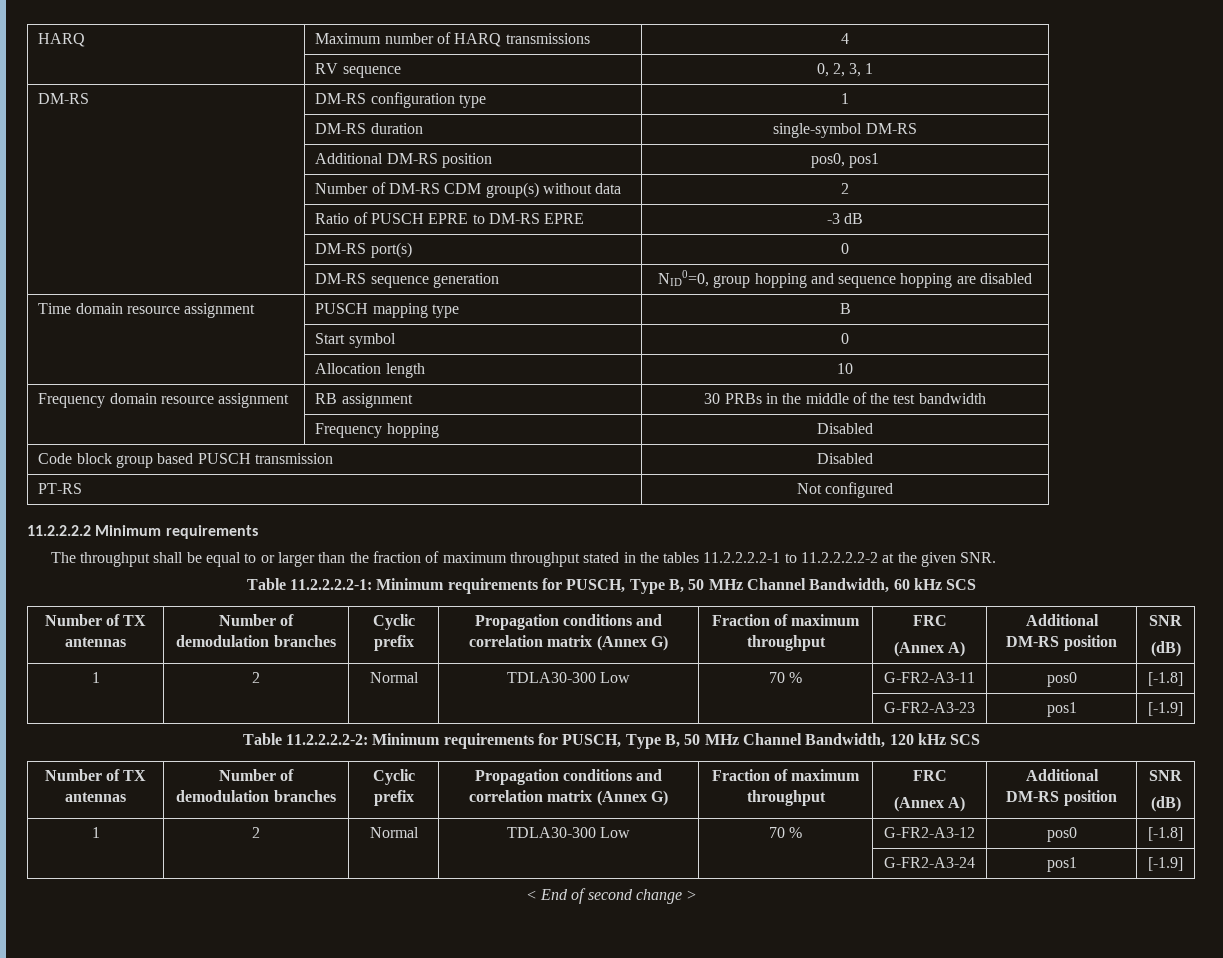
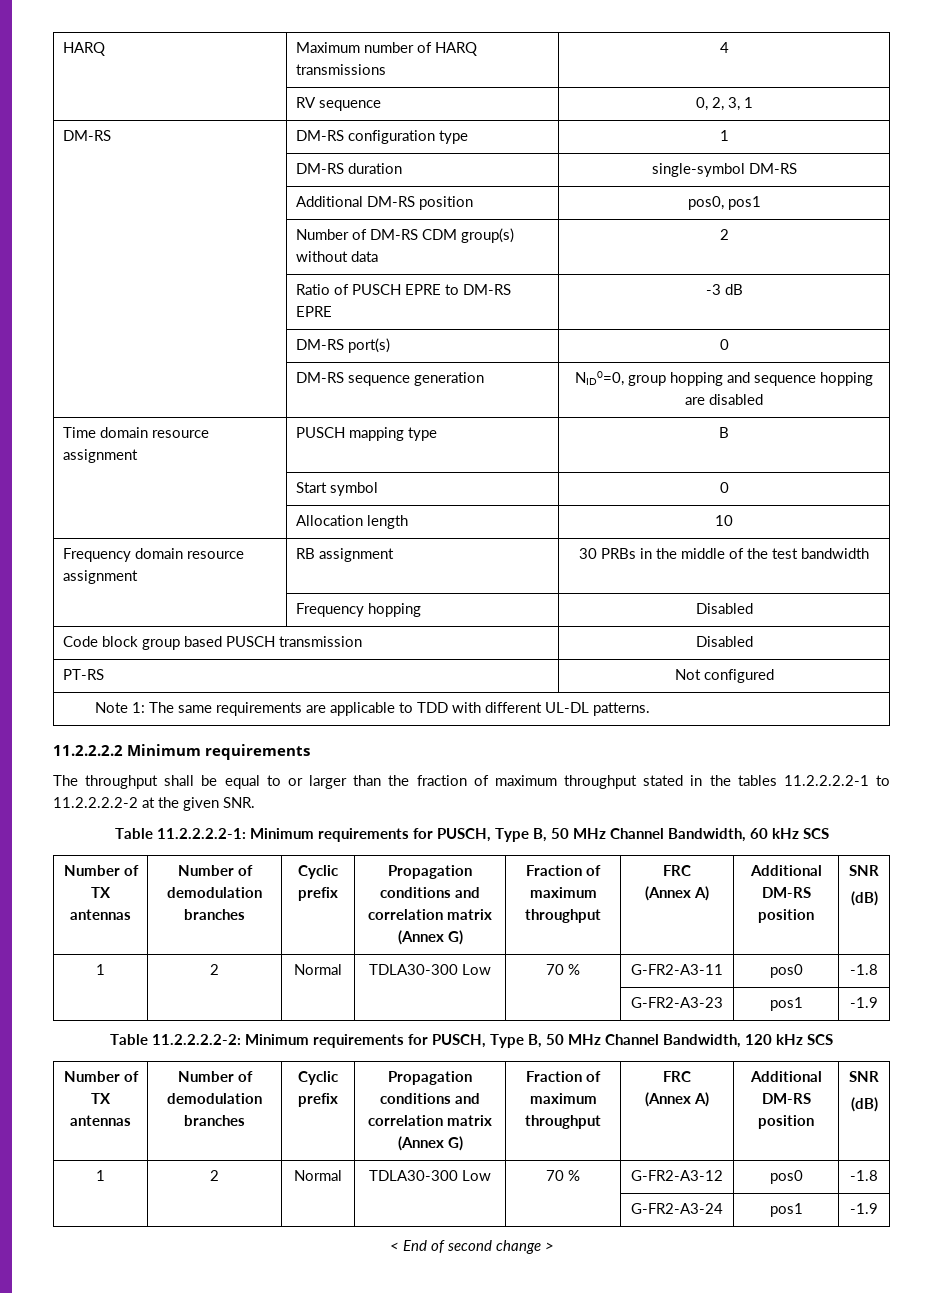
+ Note 1: The same requirements are applicable to TDD with different UL-DL patterns.
- 1 | 2 | Normal | TDLA30-300 Low | 70 % | G-FR2-A3-11 | pos0 | [-1.8]
+ 1 | 2 | Normal | TDLA30-300 Low | 70 % | G-FR2-A3-11 | pos0 | -1.8
- | | | | | G-FR2-A3-23 | pos1 | [-1.9]
+ | | | | | G-FR2-A3-23 | pos1 | -1.9
- 1 | 2 | Normal | TDLA30-300 Low | 70 % | G-FR2-A3-12 | pos0 | [-1.8]
+ 1 | 2 | Normal | TDLA30-300 Low | 70 % | G-FR2-A3-12 | pos0 | -1.8
- | | | | | G-FR2-A3-24 | pos1 | [-1.9]
+ | | | | | G-FR2-A3-24 | pos1 | -1.9

